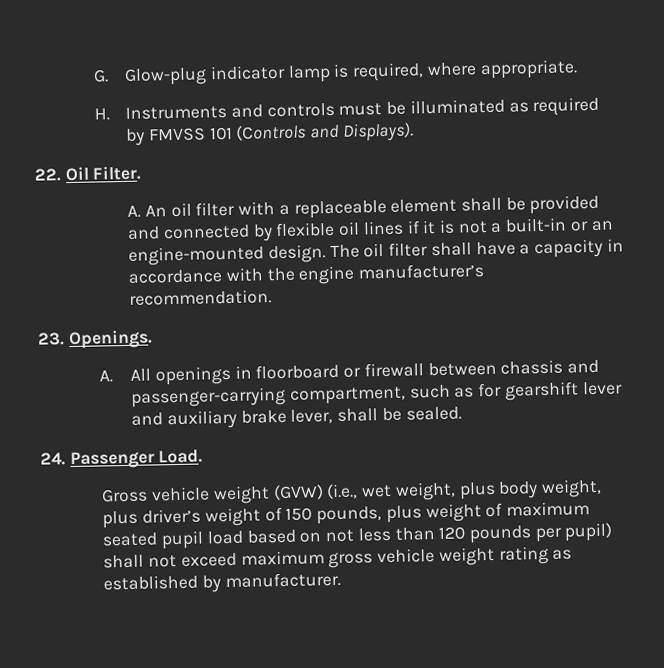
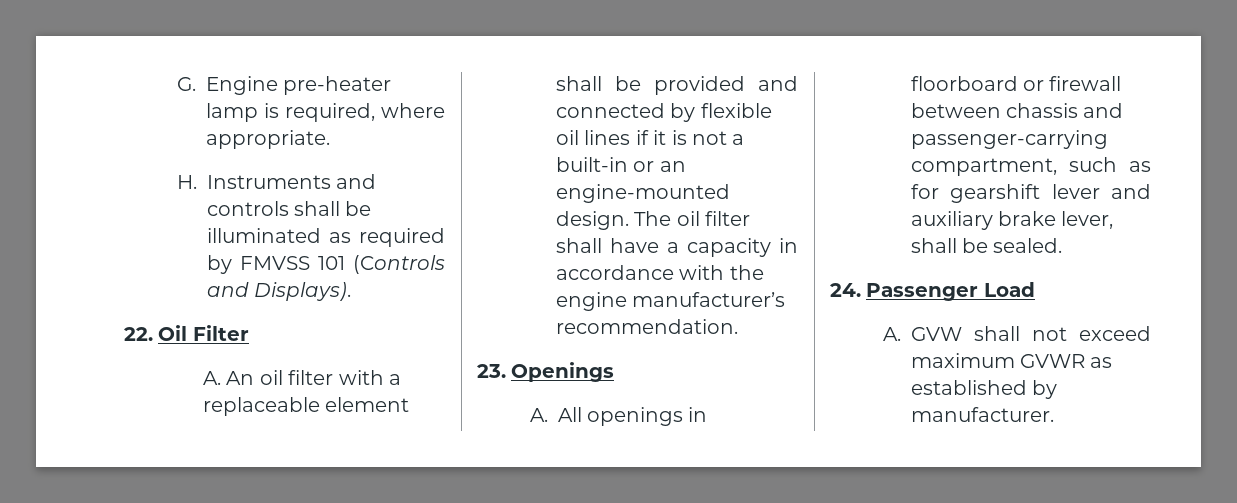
- G. Glow-plug indicator lamp is required, where appropriate.
+ G. Engine pre-heater lamp is required, where appropriate.
- H. Instruments and controls must be illuminated as required by FMVSS 101 (Controls and Displays).
+ H. Instruments and controls shall be illuminated as required by FMVSS 101 (Controls and Displays).
- 22. Oil Filter.
+ 22. Oil Filter
- 23. Openings.
+ 23. Openings
- 24. Passenger Load.
- Gross vehicle weight (GVW) (i.e., wet weight, plus body weight, plus driver’s weight of 150 pounds, plus weight of maximum seated pupil load based on not less than 120 pounds per pupil) shall not exceed maximum gross vehicle weight rating as established by manufacturer.
+ 24. Passenger Load
+ A. GVW shall not exceed maximum GVWR as established by manufacturer.

